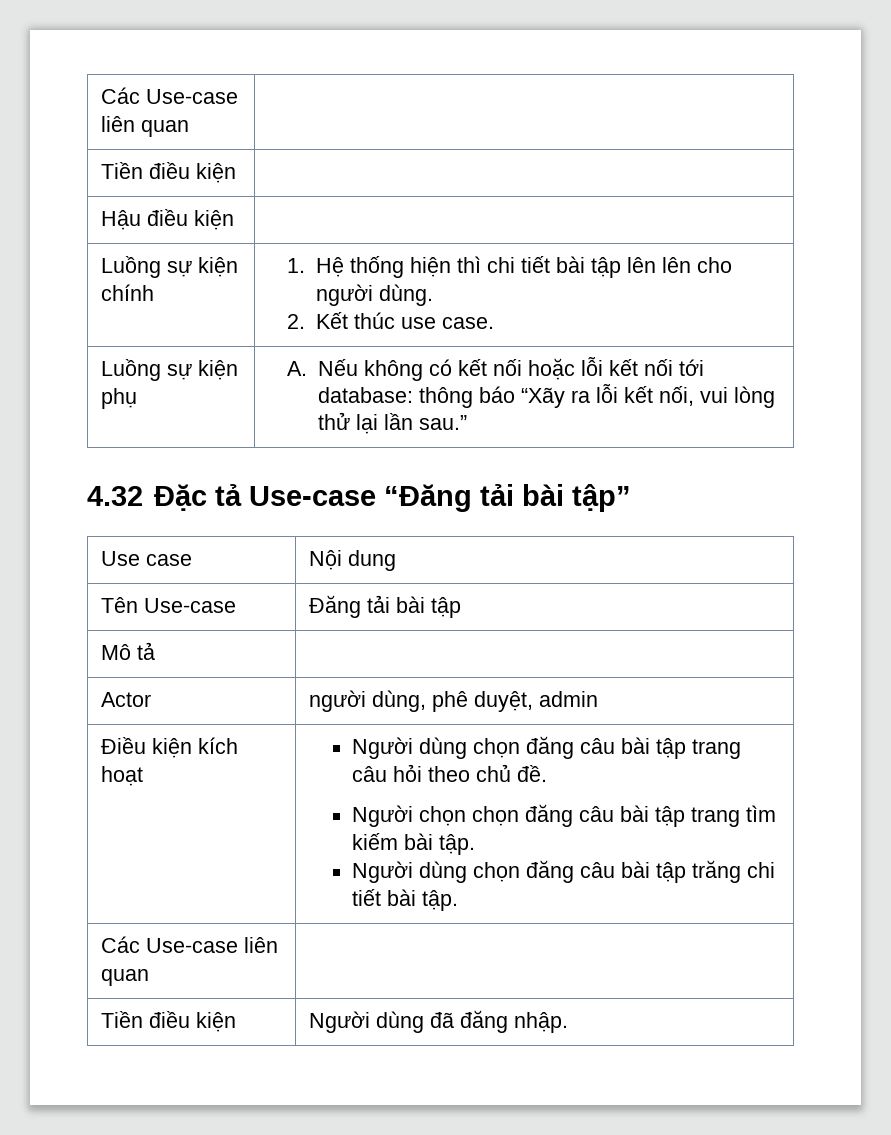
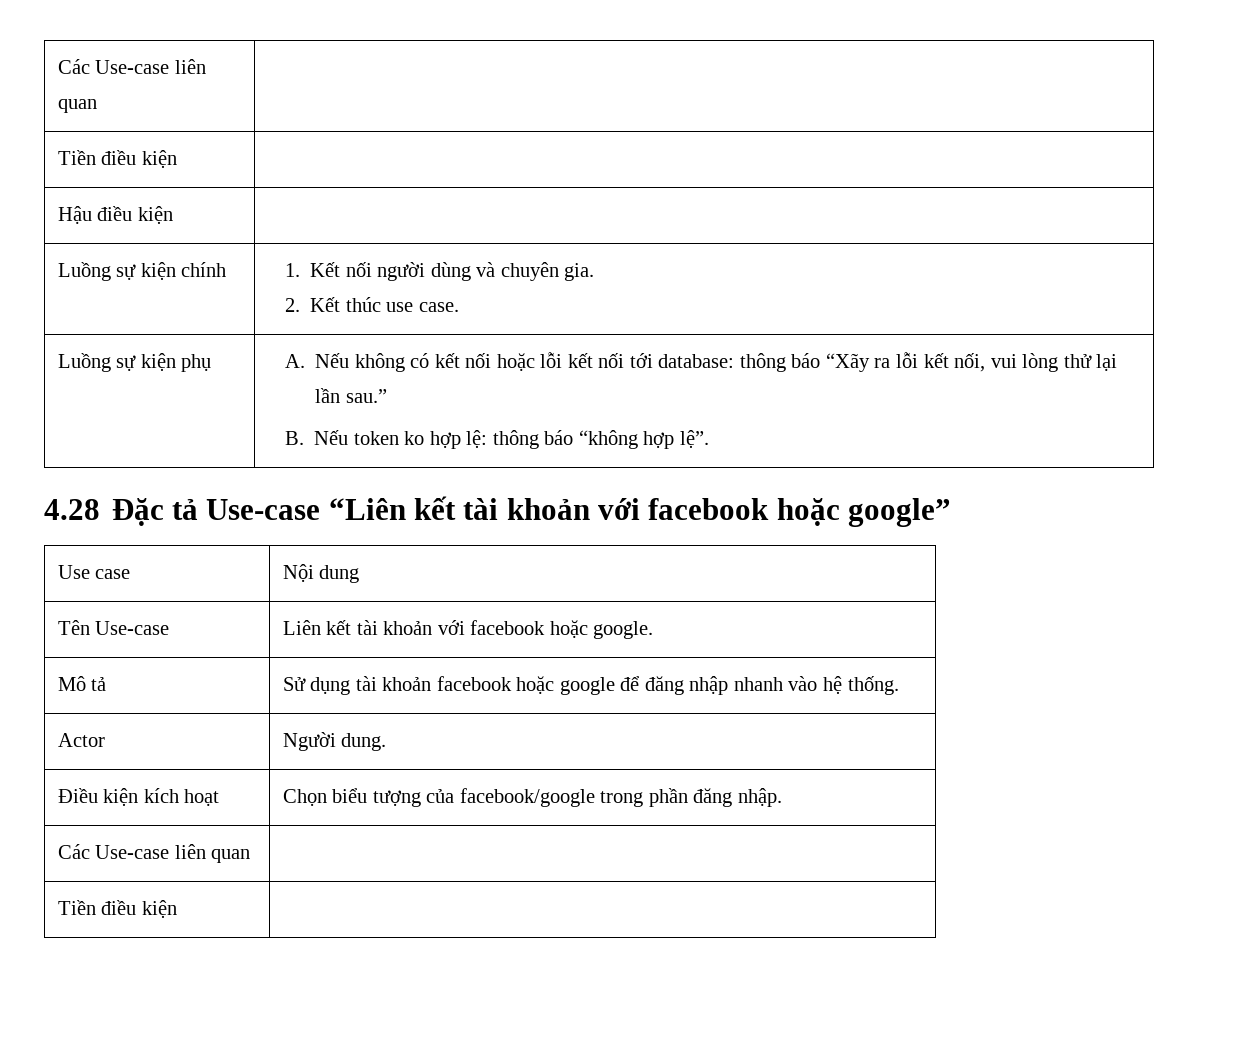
- Luồng sự kiện chính | 1. Hệ thống hiện thì chi tiết bài tập lên lên cho người dùng.
+ Luồng sự kiện chính | 1. Kết nối người dùng và chuyên gia.
  Luồng sự kiện phụ | A. Nếu không có kết nối hoặc lỗi kết nối tới database: thông báo “Xãy ra lỗi kết nối, vui lòng thử lại lần sau.”
- 4.32 Đặc tả Use-case “Đăng tải bài tập”
+ B. Nếu token ko hợp lệ: thông báo “không hợp lệ”.
+ 4.28 Đặc tả Use-case “Liên kết tài khoản với facebook hoặc google”
- Tên Use-case | Đăng tải bài tập
- Mô tả |
- Actor | người dùng, phê duyệt, admin
- Điều kiện kích hoạt | Người dùng chọn đăng câu bài tập trang câu hỏi theo chủ đề.
- Người chọn chọn đăng câu bài tập trang tìm kiếm bài tập.
- Người dùng chọn đăng câu bài tập trăng chi tiết bài tập.
+ Tên Use-case | Liên kết tài khoản với facebook hoặc google.
+ Mô tả | Sử dụng tài khoản facebook hoặc google để đăng nhập nhanh vào hệ thống.
+ Actor | Người dung.
+ Điều kiện kích hoạt | Chọn biểu tượng của facebook/google trong phần đăng nhập.
  Các Use-case liên quan |
- Tiền điều kiện | Người dùng đã đăng nhập.
+ Tiền điều kiện |

